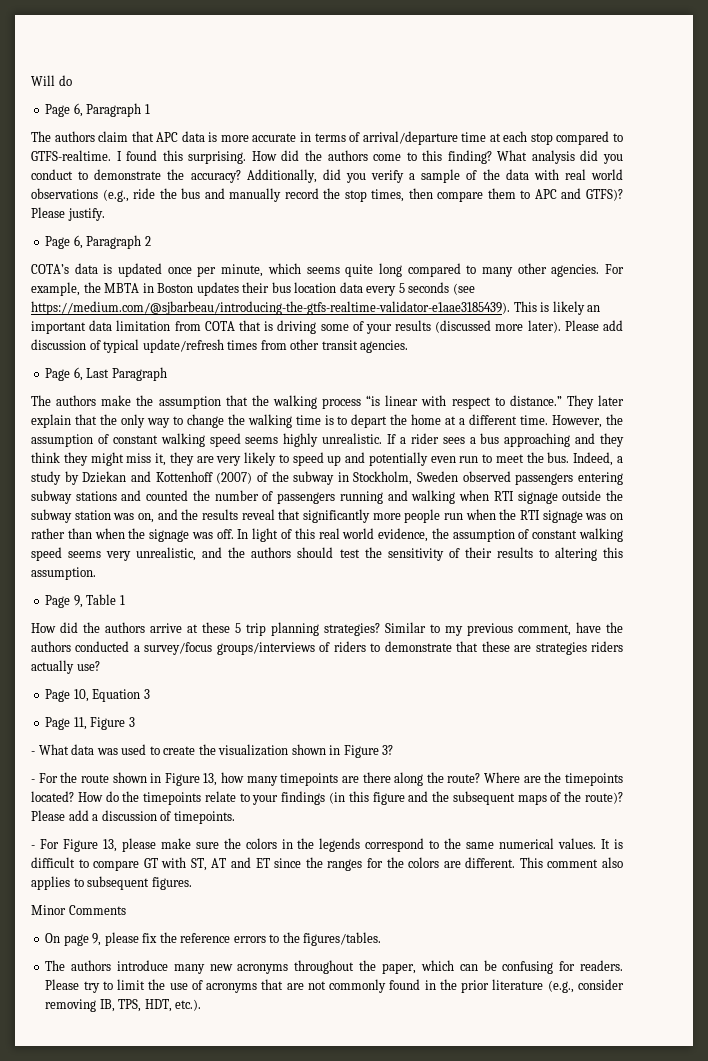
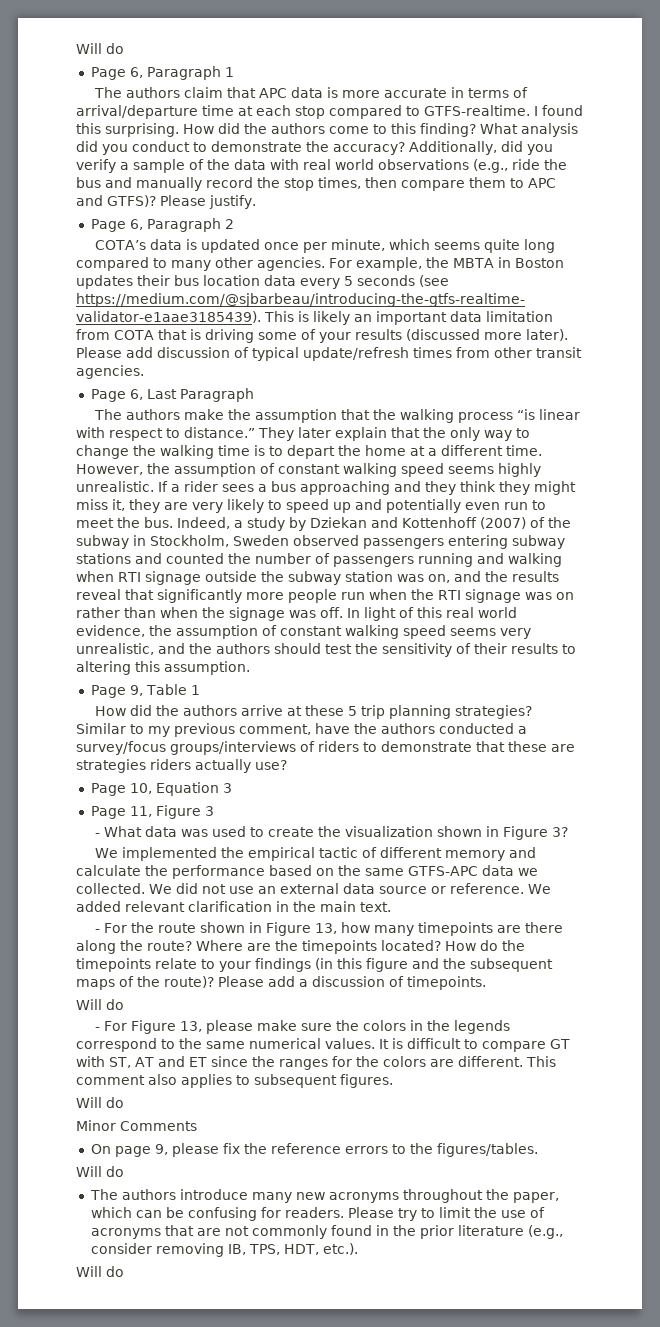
+ We implemented the empirical tactic of different memory and calculate the performance based on the same GTFS-APC data we collected. We did not use an external data source or reference. We added relevant clarification in the main text.
  Please add a discussion of timepoints.
+ Will do
  This comment also applies to subsequent figures.
+ Will do
  On page 9, please fix the reference errors to the figures/tables.
+ Will do
  Please try to limit the use of acronyms that are not commonly found in the prior literature (e.g., consider removing IB, TPS, HDT, etc.).
+ Will do

